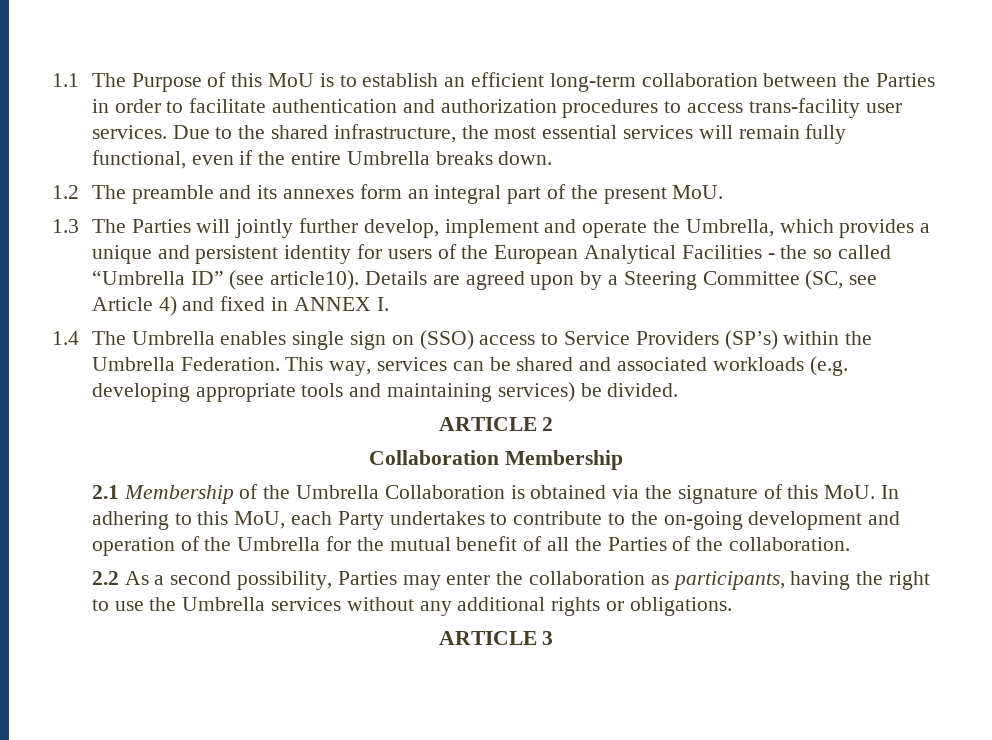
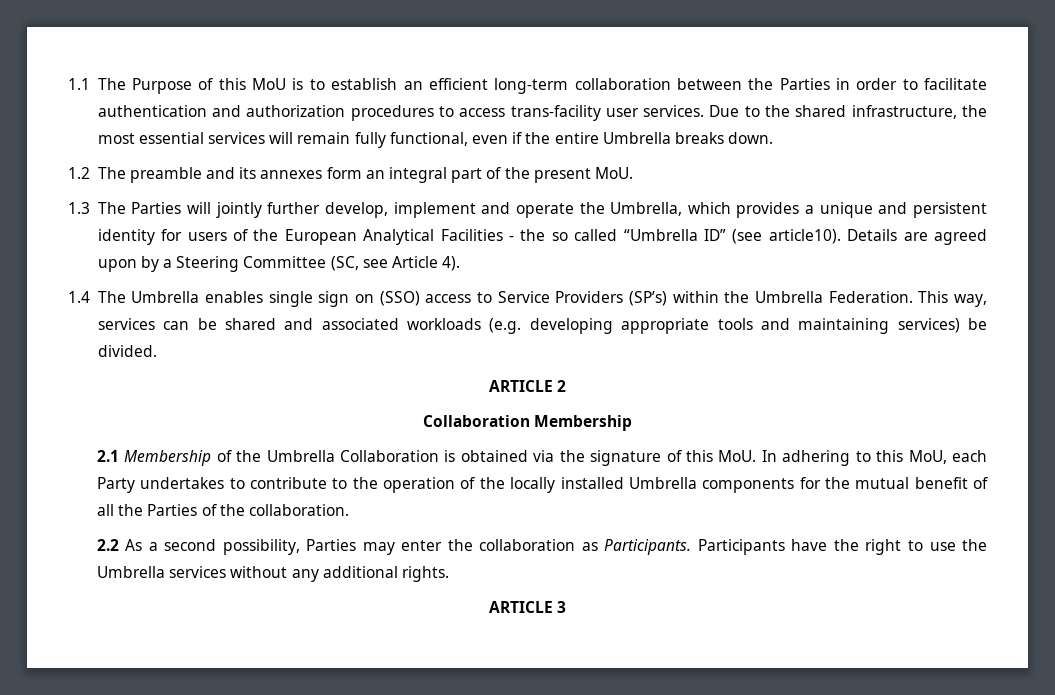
- Details are agreed upon by a Steering Committee (SC, see Article 4) and fixed in ANNEX I.
+ Details are agreed upon by a Steering Committee (SC, see Article 4).
- 2.1 Membership of the Umbrella Collaboration is obtained via the signature of this MoU. In adhering to this MoU, each Party undertakes to contribute to the on-going development and operation of the Umbrella for the mutual benefit of all the Parties of the collaboration.
+ 2.1 Membership of the Umbrella Collaboration is obtained via the signature of this MoU. In adhering to this MoU, each Party undertakes to contribute to the operation of the locally installed Umbrella components for the mutual benefit of all the Parties of the collaboration.
- 2.2 As a second possibility, Parties may enter the collaboration as participants, having the right to use the Umbrella services without any additional rights or obligations.
+ 2.2 As a second possibility, Parties may enter the collaboration as Participants. Participants have the right to use the Umbrella services without any additional rights.

